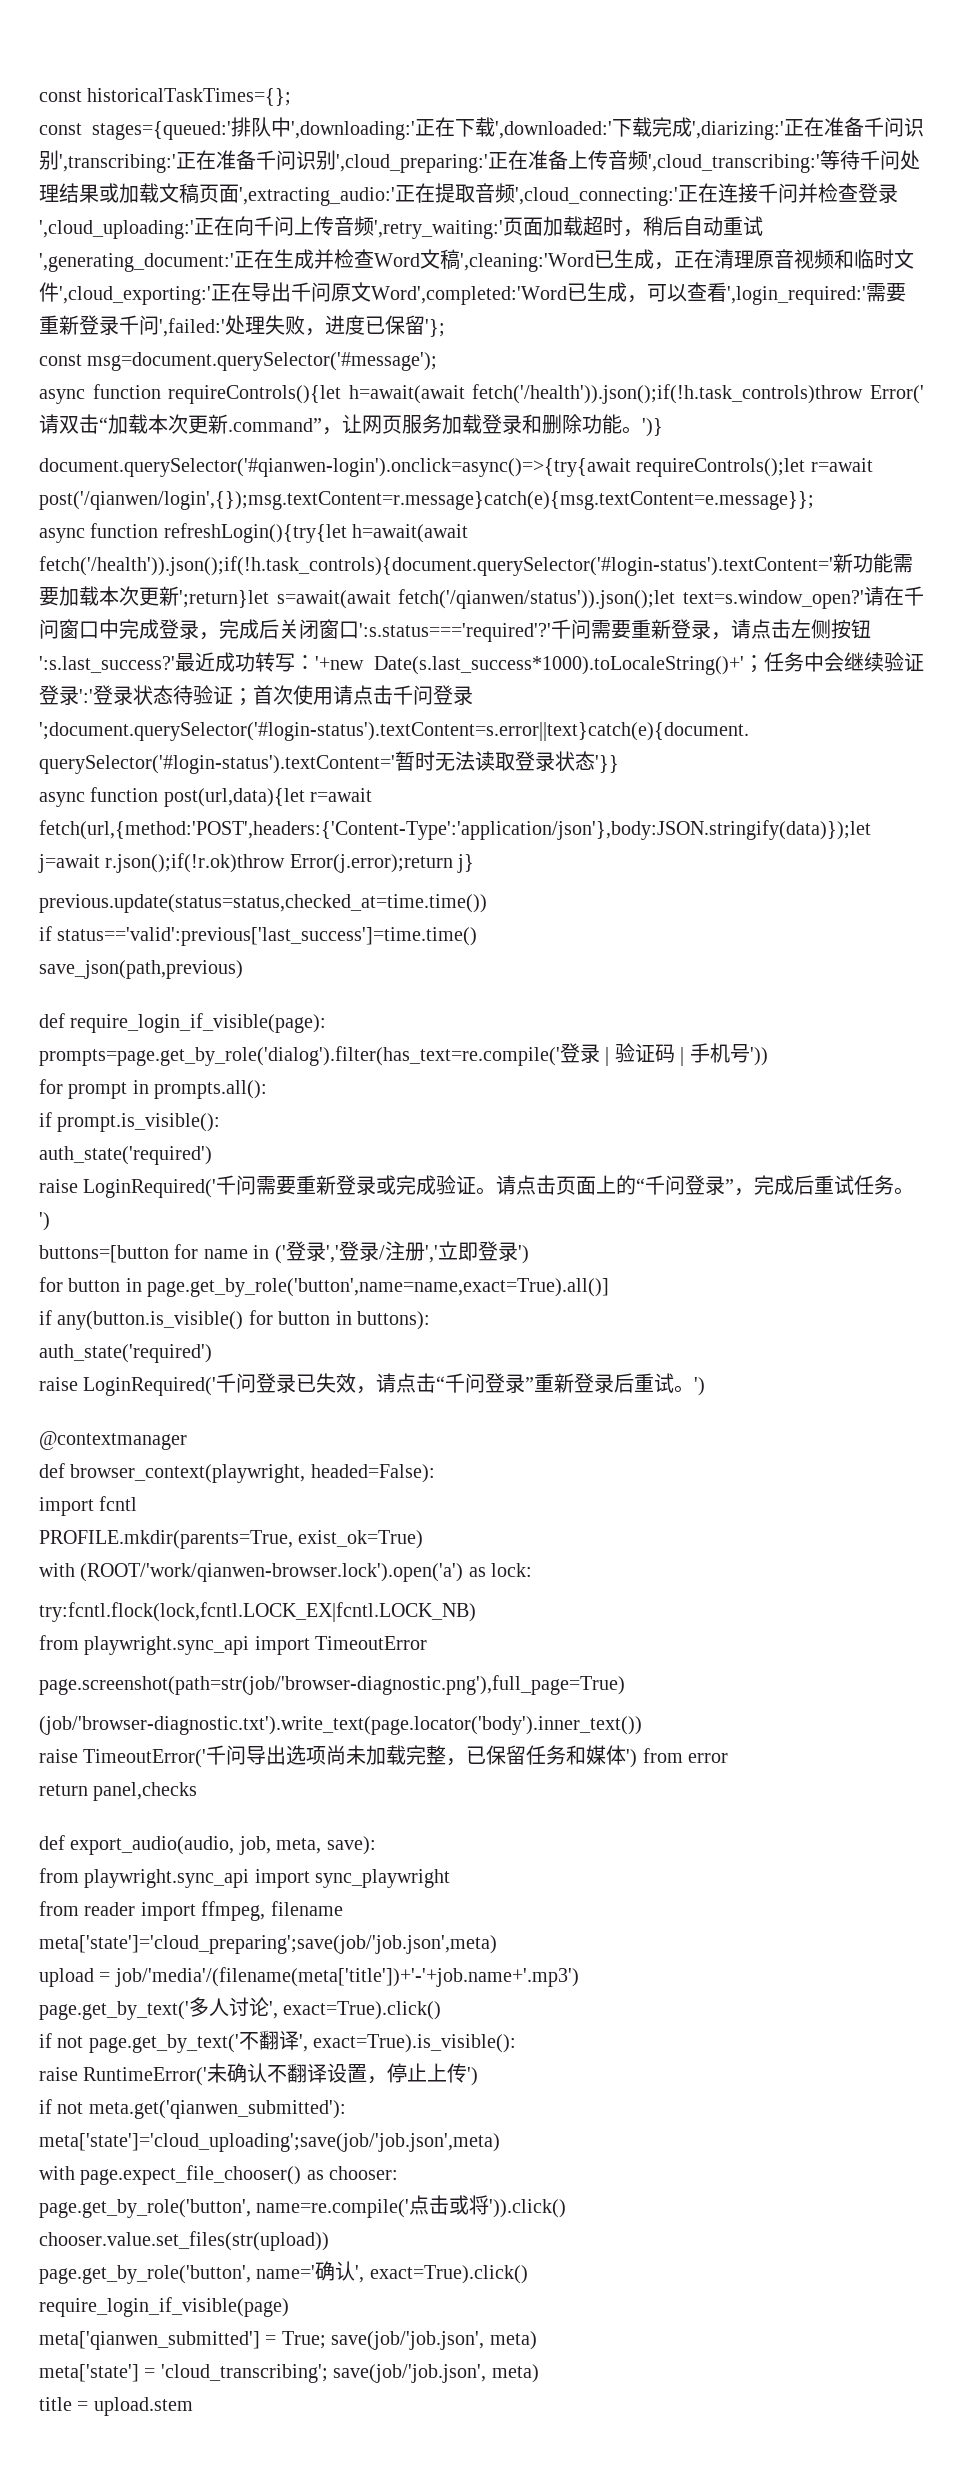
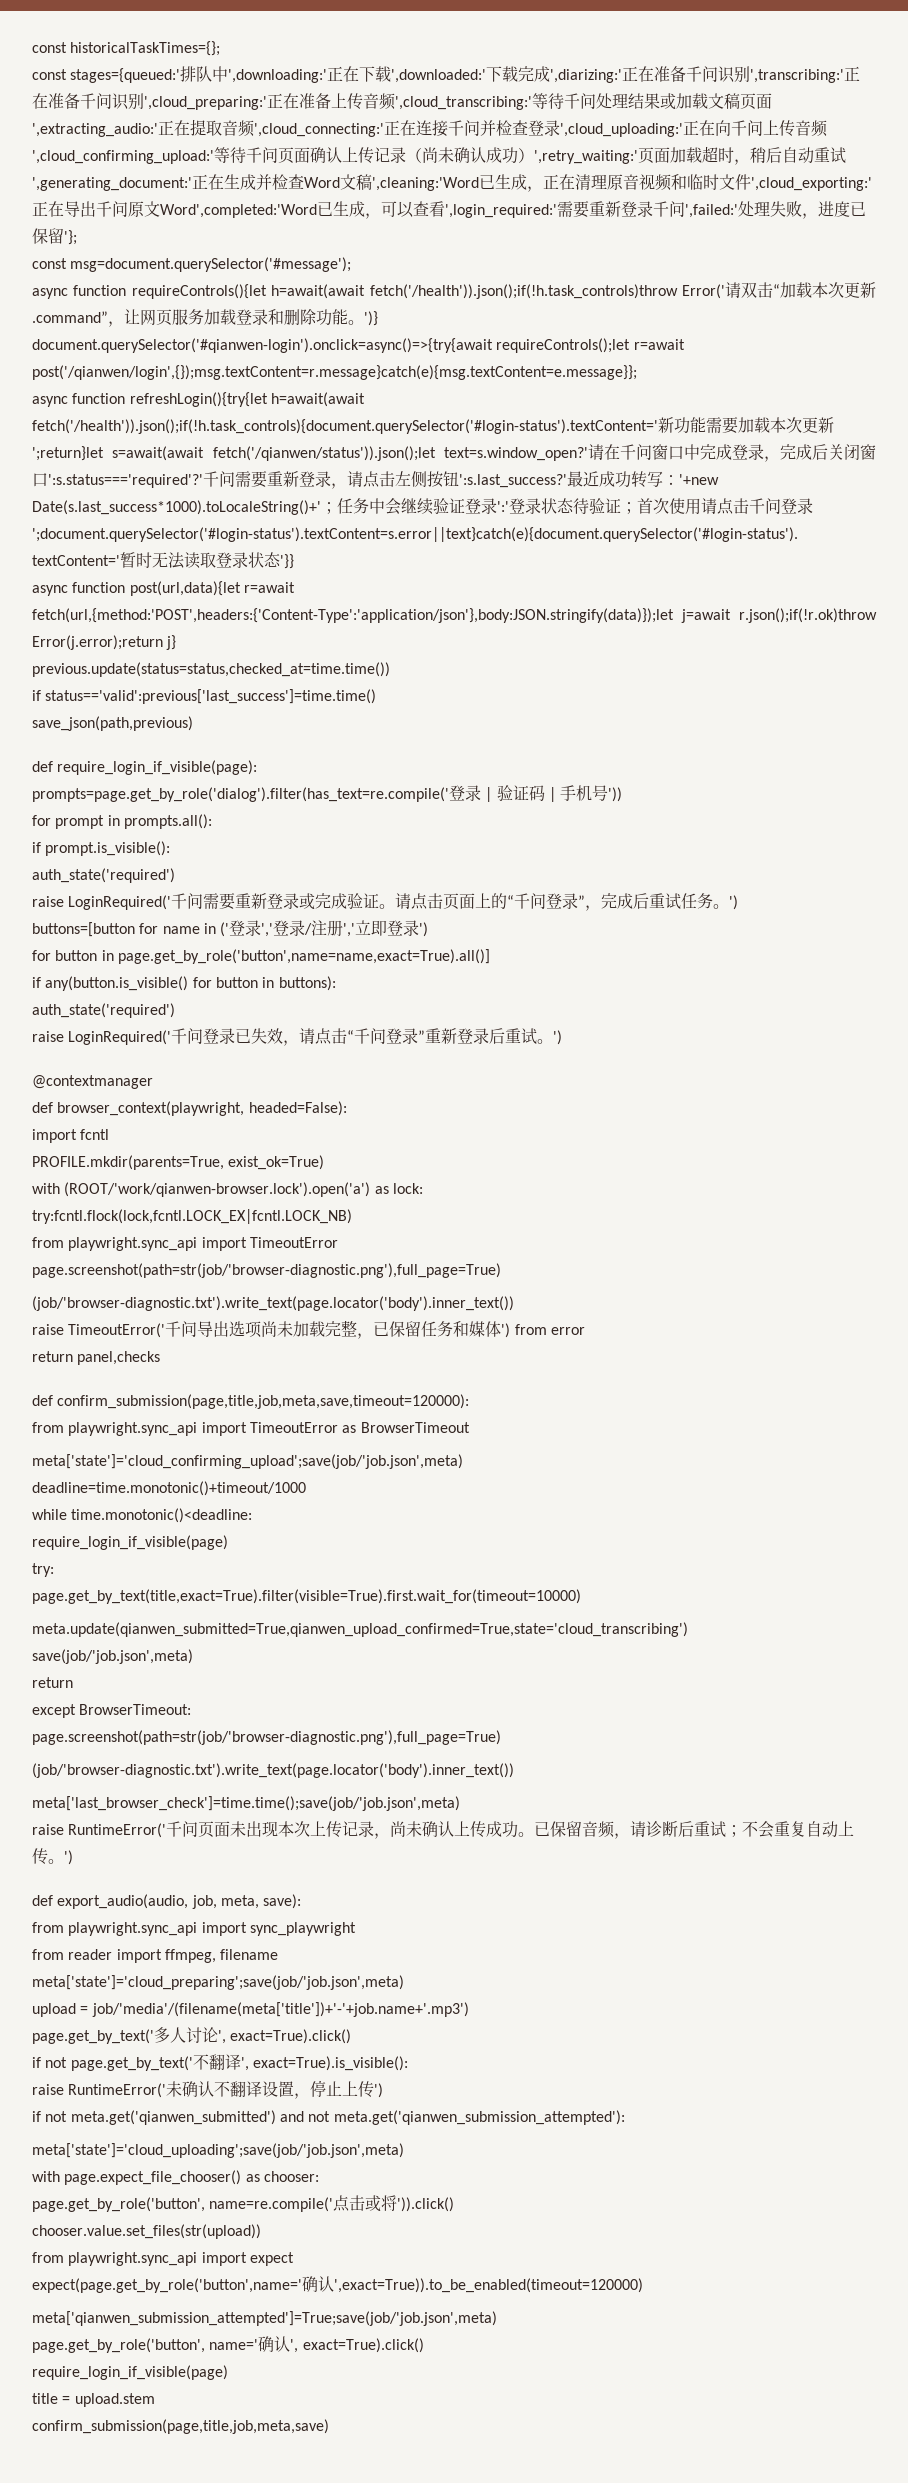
- 正在向千问上传音频',retry_waiting:'
+ 正在向千问上传音频',cloud_confirming_upload:'等待千问页面确认上传记录（尚未确认成功）',retry_waiting:'
+ def confirm_submission(page,title,job,meta,save,timeout=120000):
+ from playwright.sync_api import TimeoutError as BrowserTimeout
+ meta['state']='cloud_confirming_upload';save(job/'job.json',meta)
+ deadline=time.monotonic()+timeout/1000
+ while time.monotonic()<deadline:
+ require_login_if_visible(page)
+ try:
+ page.get_by_text(title,exact=True).filter(visible=True).first.wait_for(timeout=10000)
+ meta.update(qianwen_submitted=True,qianwen_upload_confirmed=True,state='cloud_transcribing')
+ save(job/'job.json',meta)
+ return
+ except BrowserTimeout:
+ page.screenshot(path=str(job/'browser-diagnostic.png'),full_page=True)
+ (job/'browser-diagnostic.txt').write_text(page.locator('body').inner_text())
+ meta['last_browser_check']=time.time();save(job/'job.json',meta)
+ raise RuntimeError('千问页面未出现本次上传记录，尚未确认上传成功。已保留音频，请诊断后重试；不会重复自动上传。')
- if not meta.get('qianwen_submitted'):
+ if not meta.get('qianwen_submitted') and not meta.get('qianwen_submission_attempted'):
+ from playwright.sync_api import expect
+ expect(page.get_by_role('button',name='确认',exact=True)).to_be_enabled(timeout=120000)
+ meta['qianwen_submission_attempted']=True;save(job/'job.json',meta)
- meta['qianwen_submitted'] = True; save(job/'job.json', meta)
- meta['state'] = 'cloud_transcribing'; save(job/'job.json', meta)
+ confirm_submission(page,title,job,meta,save)

